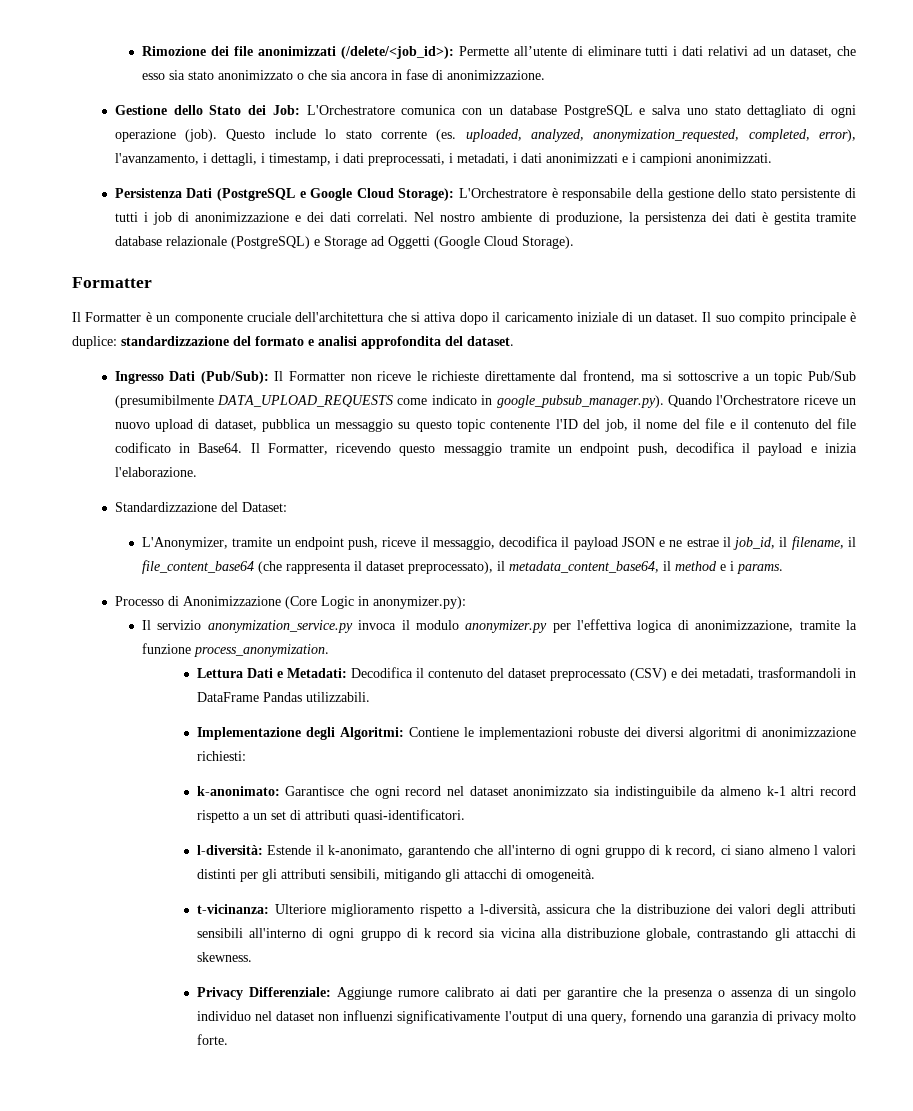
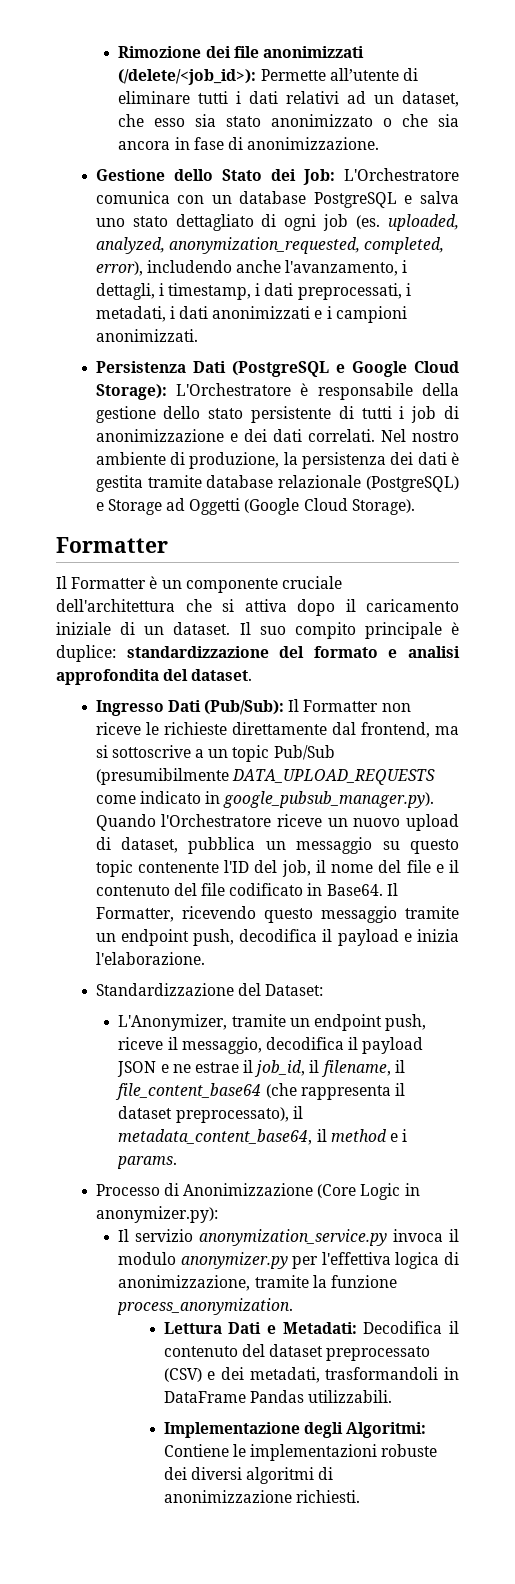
- Gestione dello Stato dei Job: L'Orchestratore comunica con un database PostgreSQL e salva uno stato dettagliato di ogni operazione (job). Questo include lo stato corrente (es. uploaded, analyzed, anonymization_requested, completed, error), l'avanzamento, i dettagli, i timestamp, i dati preprocessati, i metadati, i dati anonimizzati e i campioni anonimizzati.
+ Gestione dello Stato dei Job: L'Orchestratore comunica con un database PostgreSQL e salva uno stato dettagliato di ogni job (es. uploaded, analyzed, anonymization_requested, completed, error), includendo anche l'avanzamento, i dettagli, i timestamp, i dati preprocessati, i metadati, i dati anonimizzati e i campioni anonimizzati.
- Implementazione degli Algoritmi: Contiene le implementazioni robuste dei diversi algoritmi di anonimizzazione richiesti:
- k-anonimato: Garantisce che ogni record nel dataset anonimizzato sia indistinguibile da almeno k-1 altri record rispetto a un set di attributi quasi-identificatori.
- l-diversità: Estende il k-anonimato, garantendo che all'interno di ogni gruppo di k record, ci siano almeno l valori distinti per gli attributi sensibili, mitigando gli attacchi di omogeneità.
- t-vicinanza: Ulteriore miglioramento rispetto a l-diversità, assicura che la distribuzione dei valori degli attributi sensibili all'interno di ogni gruppo di k record sia vicina alla distribuzione globale, contrastando gli attacchi di skewness.
- Privacy Differenziale: Aggiunge rumore calibrato ai dati per garantire che la presenza o assenza di un singolo individuo nel dataset non influenzi significativamente l'output di una query, fornendo una garanzia di privacy molto forte.
+ Implementazione degli Algoritmi: Contiene le implementazioni robuste dei diversi algoritmi di anonimizzazione richiesti.

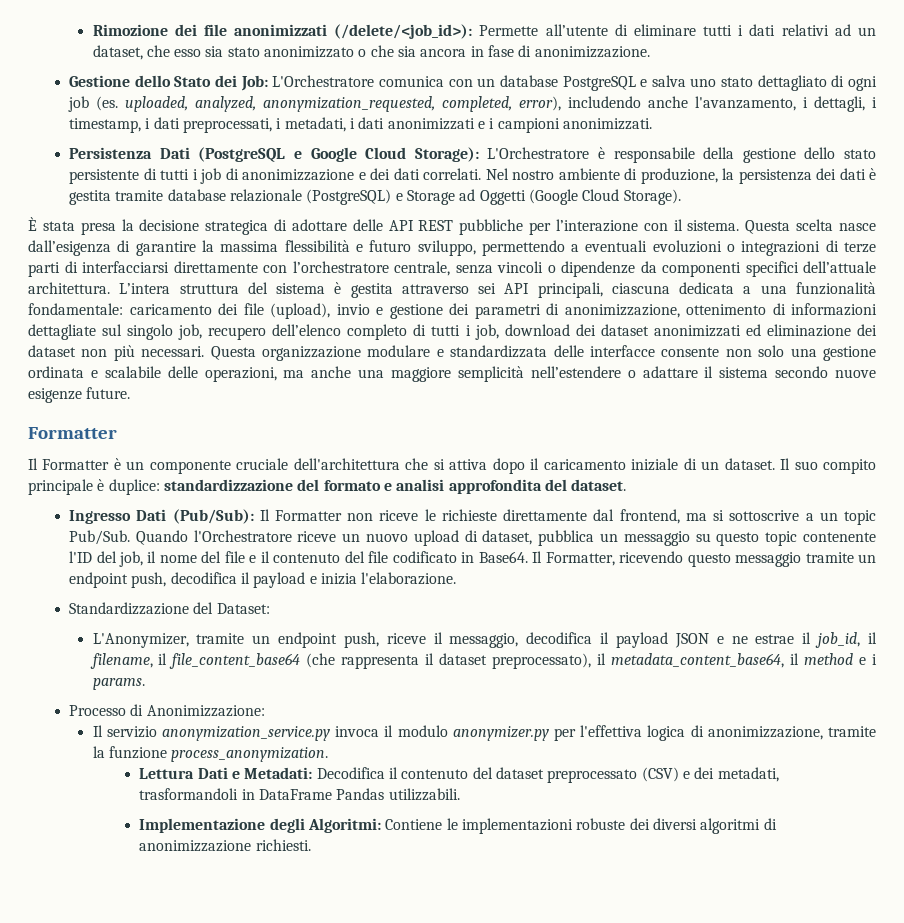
+ È stata presa la decisione strategica di adottare delle API REST pubbliche per l’interazione con il sistema. Questa scelta nasce dall’esigenza di garantire la massima flessibilità e futuro sviluppo, permettendo a eventuali evoluzioni o integrazioni di terze parti di interfacciarsi direttamente con l’orchestratore centrale, senza vincoli o dipendenze da componenti specifici dell’attuale architettura. L’intera struttura del sistema è gestita attraverso sei API principali, ciascuna dedicata a una funzionalità fondamentale: caricamento dei file (upload), invio e gestione dei parametri di anonimizzazione, ottenimento di informazioni dettagliate sul singolo job, recupero dell’elenco completo di tutti i job, download dei dataset anonimizzati ed eliminazione dei dataset non più necessari. Questa organizzazione modulare e standardizzata delle interfacce consente non solo una gestione ordinata e scalabile delle operazioni, ma anche una maggiore semplicità nell’estendere o adattare il sistema secondo nuove esigenze future.
- Ingresso Dati (Pub/Sub): Il Formatter non riceve le richieste direttamente dal frontend, ma si sottoscrive a un topic Pub/Sub (presumibilmente DATA_UPLOAD_REQUESTS come indicato in google_pubsub_manager.py). Quando l'Orchestratore riceve un nuovo upload di dataset, pubblica un messaggio su questo topic contenente l'ID del job, il nome del file e il contenuto del file codificato in Base64.
+ Ingresso Dati (Pub/Sub): Il Formatter non riceve le richieste direttamente dal frontend, ma si sottoscrive a un topic Pub/Sub. Quando l'Orchestratore riceve un nuovo upload di dataset, pubblica un messaggio su questo topic contenente l'ID del job, il nome del file e il contenuto del file codificato in Base64.
- Processo di Anonimizzazione (Core Logic in anonymizer.py):
+ Processo di Anonimizzazione:

